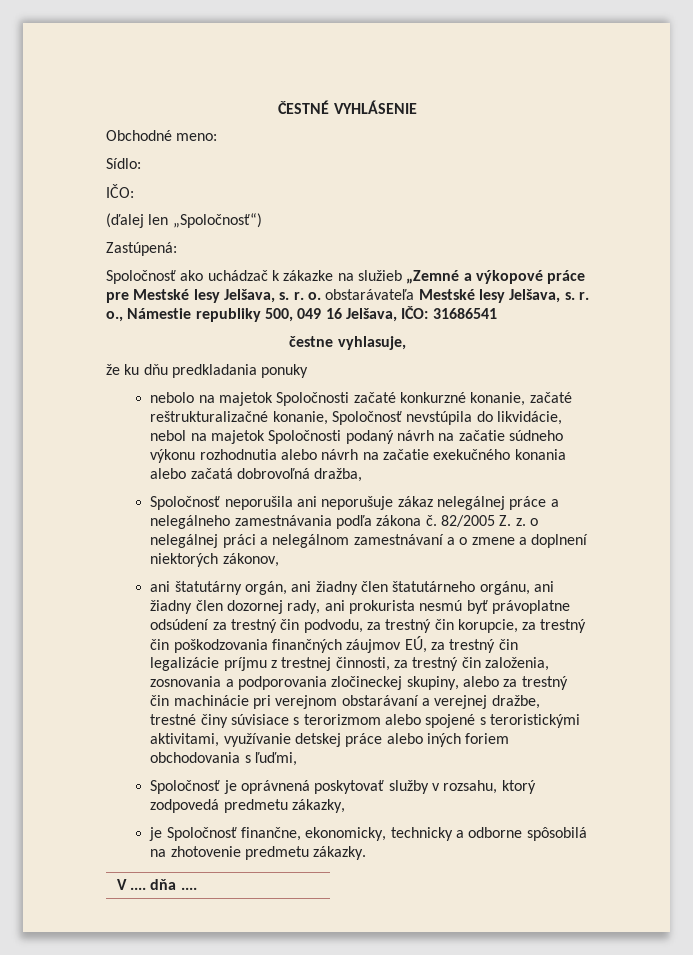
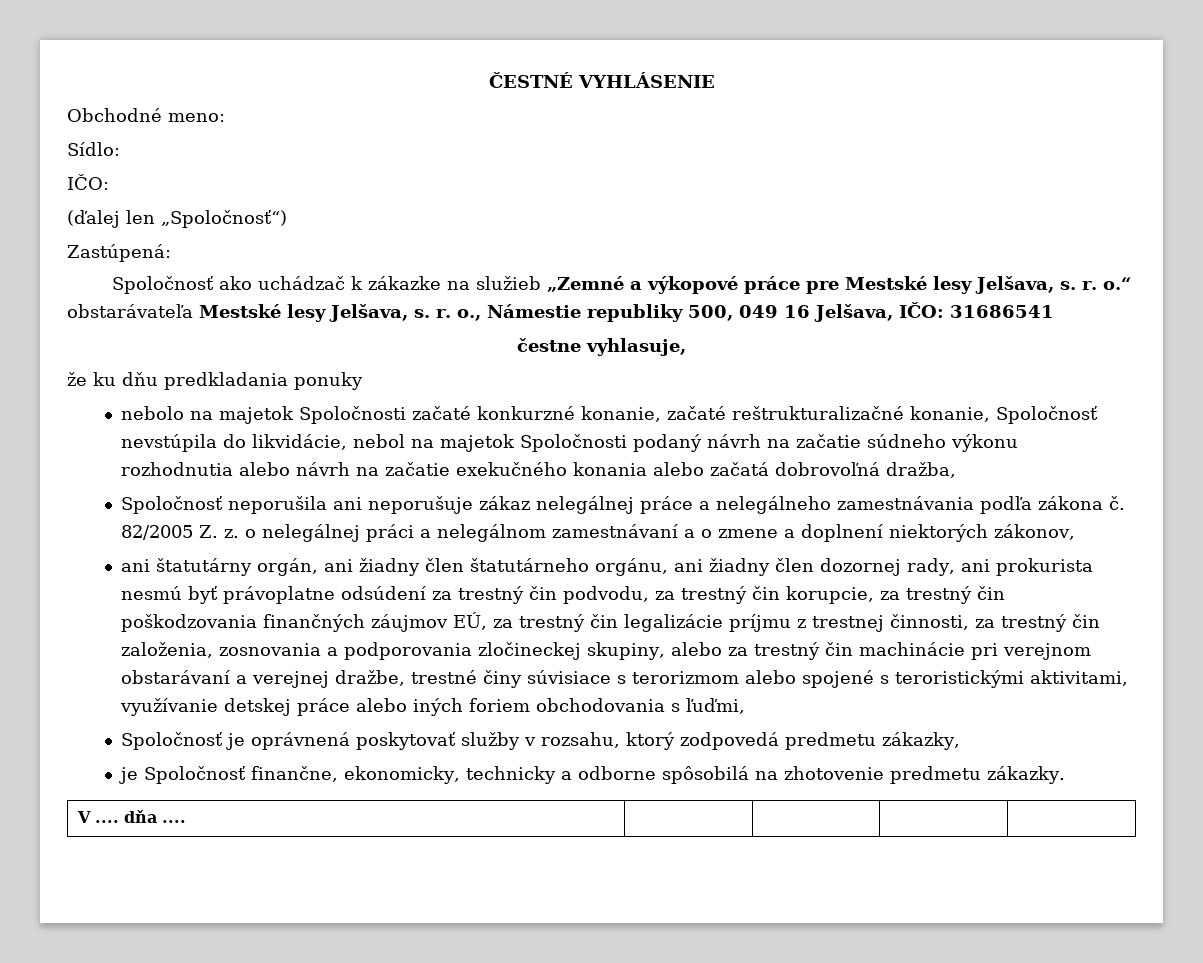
- Spoločnosť ako uchádzač k zákazke na služieb „Zemné a výkopové práce pre Mestské lesy Jelšava, s. r. o. obstarávateľa Mestské lesy Jelšava, s. r. o., Námestie republiky 500, 049 16 Jelšava, IČO: 31686541
+ Spoločnosť ako uchádzač k zákazke na služieb „Zemné a výkopové práce pre Mestské lesy Jelšava, s. r. o.“ obstarávateľa Mestské lesy Jelšava, s. r. o., Námestie republiky 500, 049 16 Jelšava, IČO: 31686541

